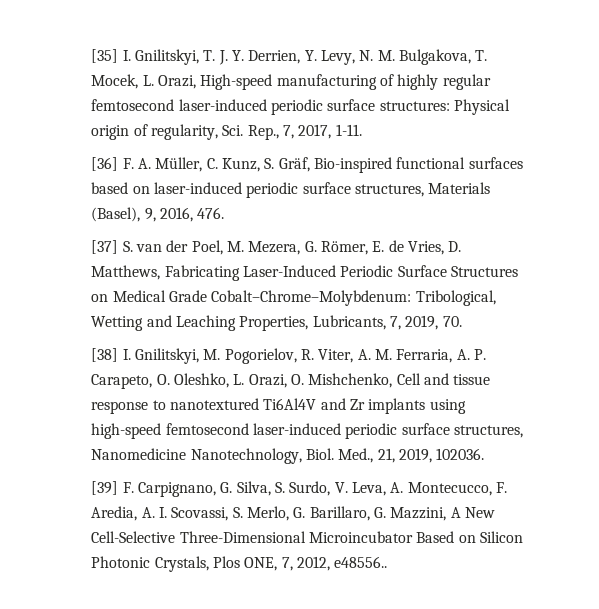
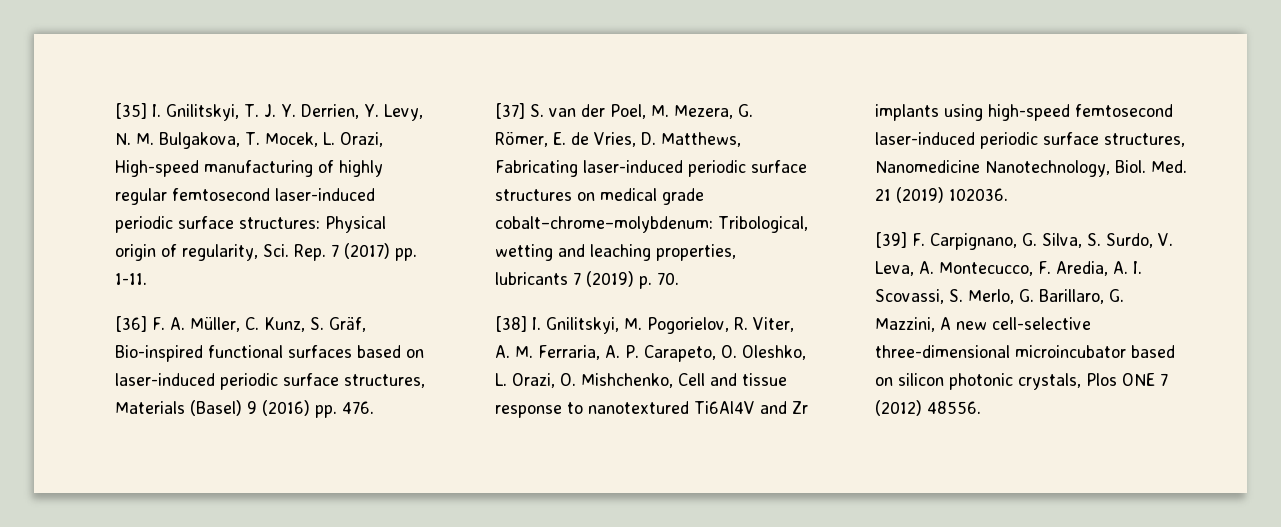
- [35] I. Gnilitskyi, T. J. Y. Derrien, Y. Levy, N. M. Bulgakova, T. Mocek, L. Orazi, High-speed manufacturing of highly regular femtosecond laser-induced periodic surface structures: Physical origin of regularity, Sci. Rep., 7, 2017, 1-11.
+ [35] I. Gnilitskyi, T. J. Y. Derrien, Y. Levy, N. M. Bulgakova, T. Mocek, L. Orazi, High-speed manufacturing of highly regular femtosecond laser-induced periodic surface structures: Physical origin of regularity, Sci. Rep. 7 (2017) pp. 1-11.
- [36] F. A. Müller, C. Kunz, S. Gräf, Bio-inspired functional surfaces based on laser-induced periodic surface structures, Materials (Basel), 9, 2016, 476.
+ [36] F. A. Müller, C. Kunz, S. Gräf, Bio-inspired functional surfaces based on laser-induced periodic surface structures, Materials (Basel) 9 (2016) pp. 476.
- [37] S. van der Poel, M. Mezera, G. Römer, E. de Vries, D. Matthews, Fabricating Laser-Induced Periodic Surface Structures on Medical Grade Cobalt–Chrome–Molybdenum: Tribological, Wetting and Leaching Properties, Lubricants, 7, 2019, 70.
+ [37] S. van der Poel, M. Mezera, G. Römer, E. de Vries, D. Matthews, Fabricating laser-induced periodic surface structures on medical grade cobalt–chrome–molybdenum: Tribological, wetting and leaching properties, lubricants 7 (2019) p. 70.
- Med., 21, 2019, 102036.
+ Med. 21 (2019) 102036.
- [39] F. Carpignano, G. Silva, S. Surdo, V. Leva, A. Montecucco, F. Aredia, A. I. Scovassi, S. Merlo, G. Barillaro, G. Mazzini, A New Cell-Selective Three-Dimensional Microincubator Based on Silicon Photonic Crystals, Plos ONE, 7, 2012, e48556..
+ [39] F. Carpignano, G. Silva, S. Surdo, V. Leva, A. Montecucco, F. Aredia, A. I. Scovassi, S. Merlo, G. Barillaro, G. Mazzini, A new cell-selective three-dimensional microincubator based on silicon photonic crystals, Plos ONE 7 (2012) 48556.

